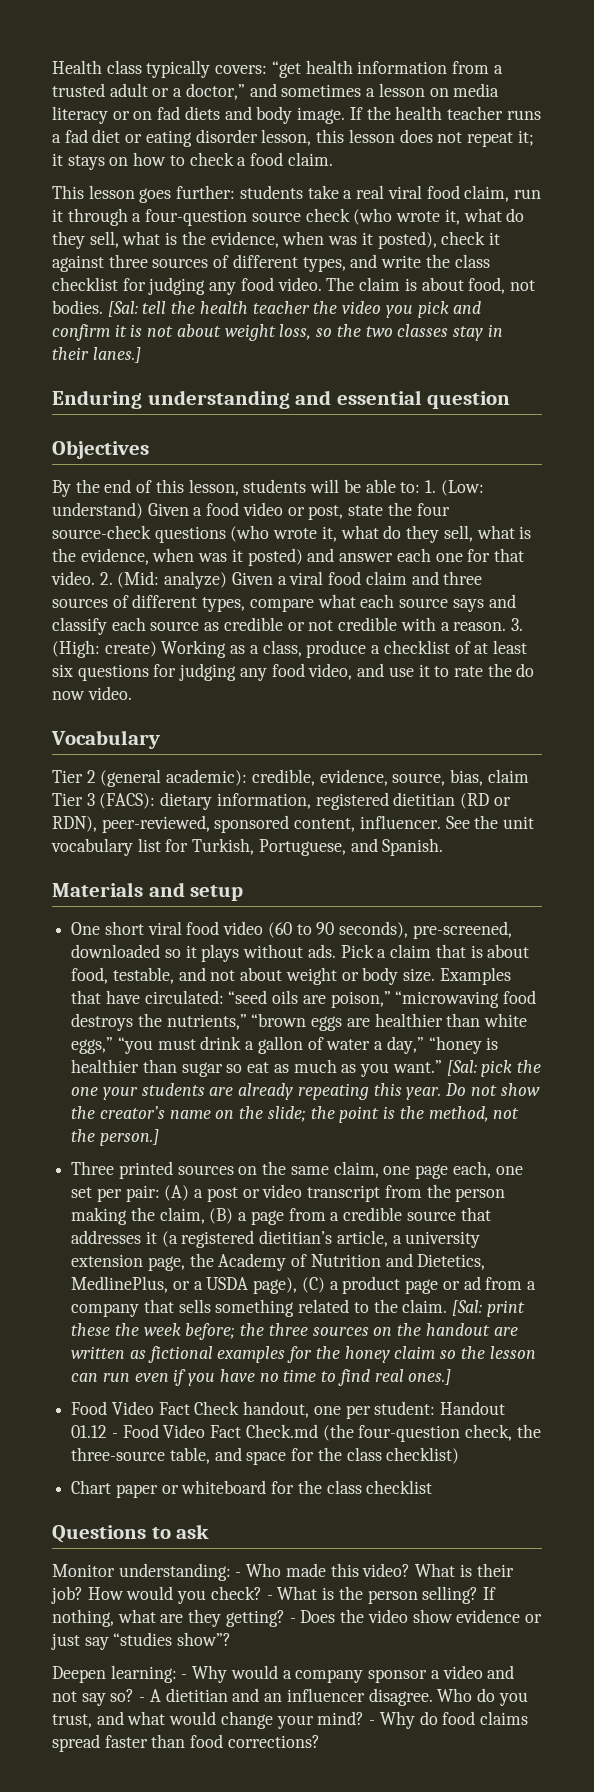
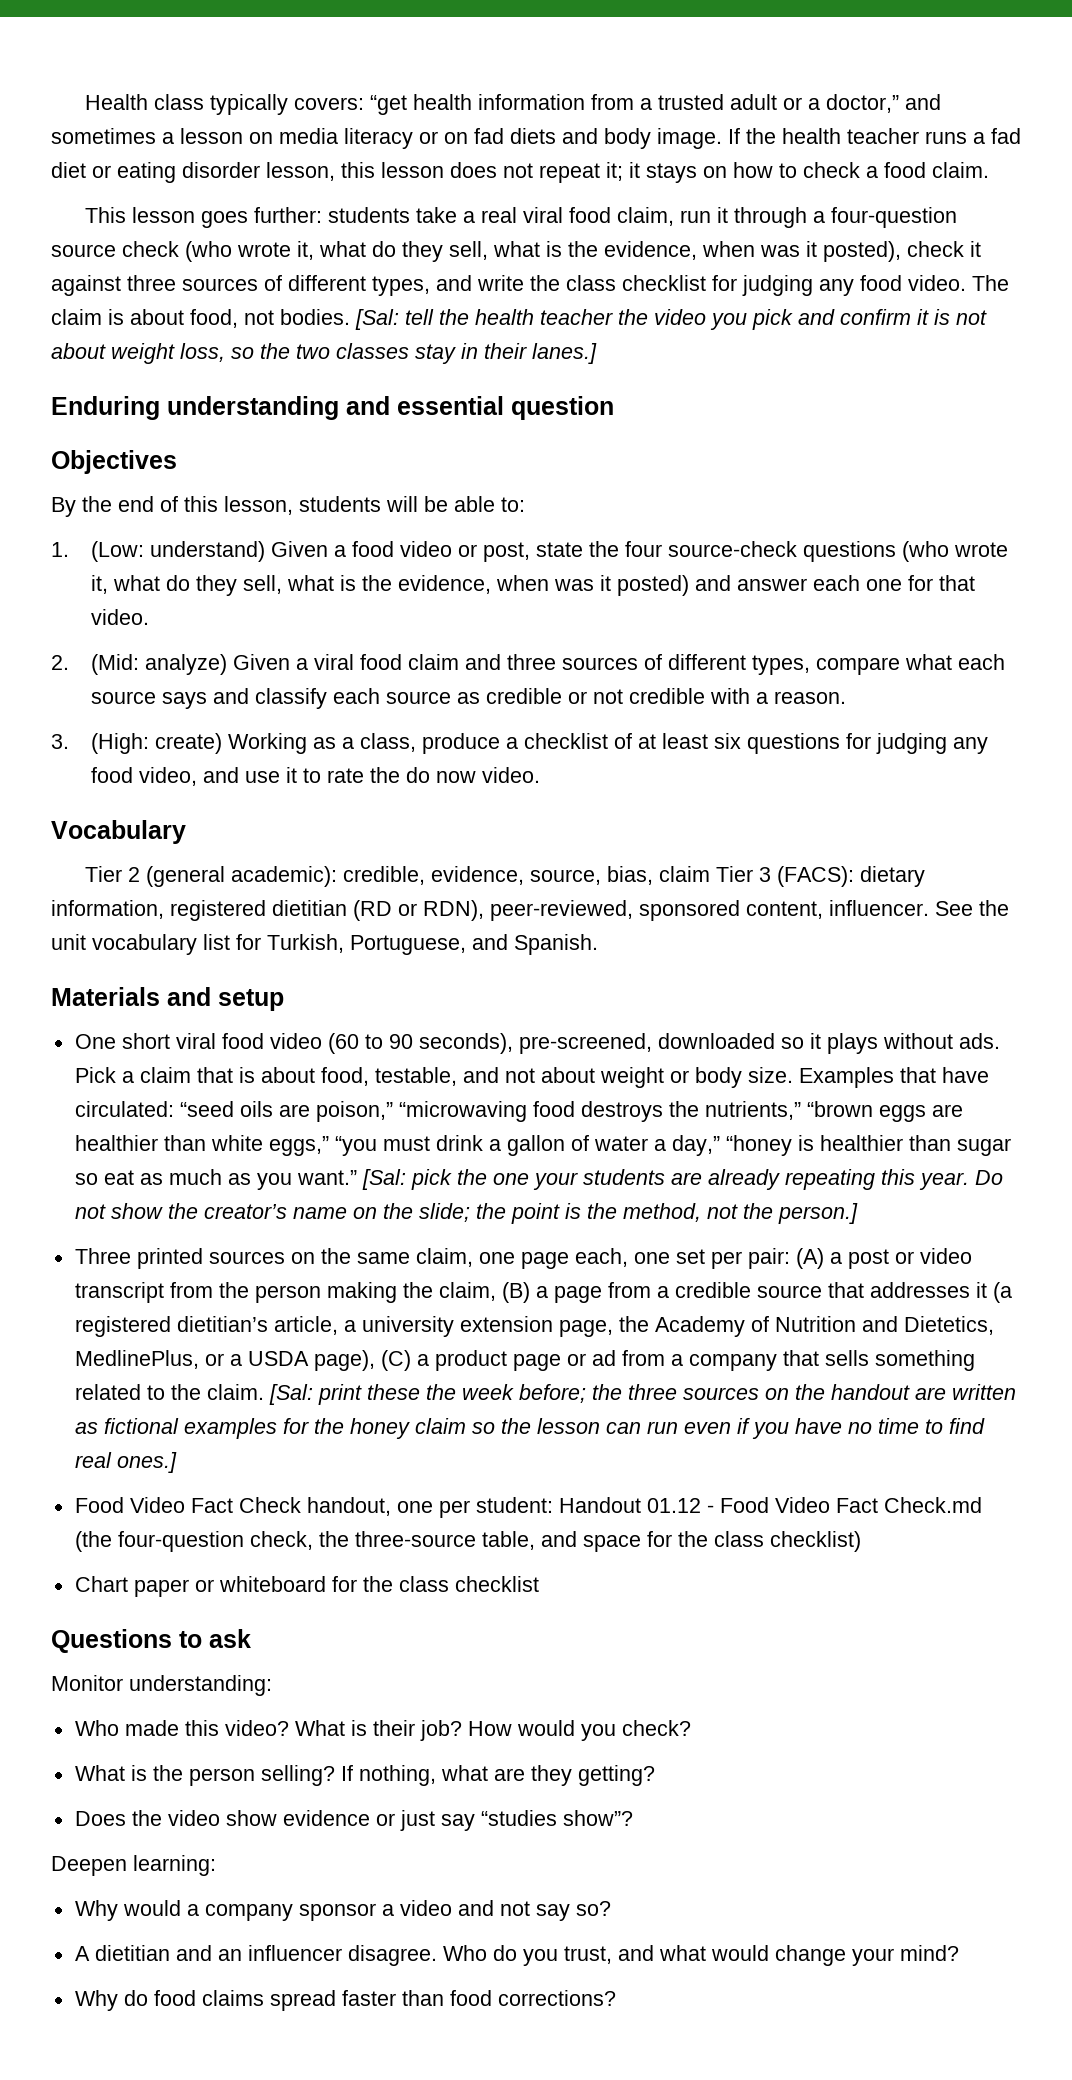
- By the end of this lesson, students will be able to: 1. (Low:
+ By the end of this lesson, students will be able to:
+ 1. (Low:
- understand) Given a food video or post, state the four source-check questions (who wrote it, what do they sell, what is the evidence, when was it posted) and answer each one for that video. 2. (Mid:
+ understand) Given a food video or post, state the four source-check questions (who wrote it, what do they sell, what is the evidence, when was it posted) and answer each one for that video.
+ 2. (Mid:
- analyze) Given a viral food claim and three sources of different types, compare what each source says and classify each source as credible or not credible with a reason. 3. (High:
+ analyze) Given a viral food claim and three sources of different types, compare what each source says and classify each source as credible or not credible with a reason.
+ 3. (High:
- Monitor understanding: - Who made this video?
+ Monitor understanding:
+ Who made this video?
- How would you check? - What is the person selling?
+ How would you check?
+ What is the person selling?
- If nothing, what are they getting? - Does the video show evidence or just say “studies show”?
+ If nothing, what are they getting?
+ Does the video show evidence or just say “studies show”?
- Deepen learning: - Why would a company sponsor a video and not say so? - A dietitian and an influencer disagree.
+ Deepen learning:
+ Why would a company sponsor a video and not say so?
+ A dietitian and an influencer disagree.
- Who do you trust, and what would change your mind? - Why do food claims spread faster than food corrections?
+ Who do you trust, and what would change your mind?
+ Why do food claims spread faster than food corrections?

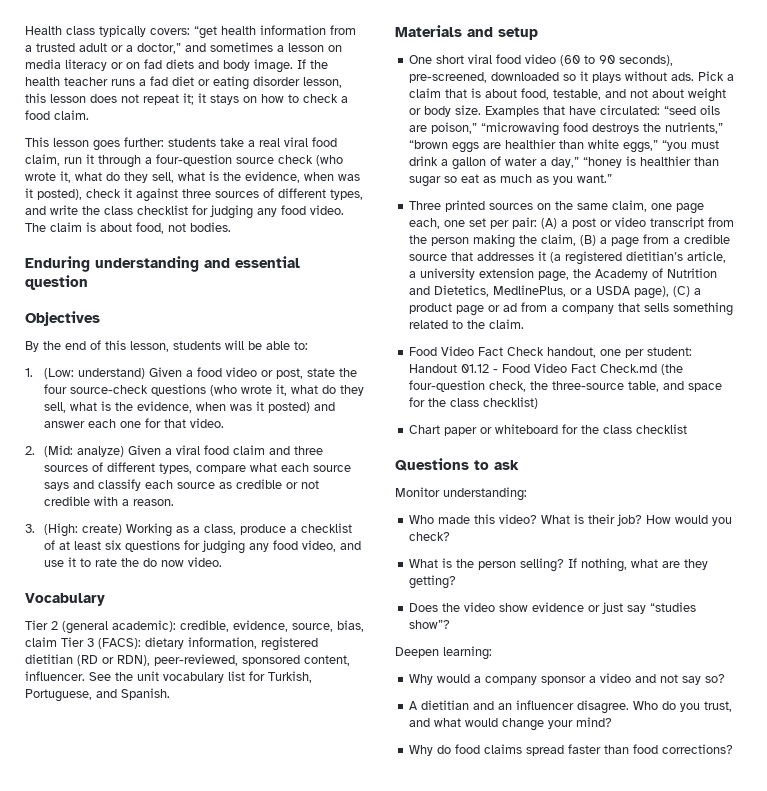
- [Sal: tell the health teacher the video you pick and confirm it is not about weight loss, so the two classes stay in their lanes.]
- [Sal: pick the one your students are already repeating this year. Do not show the creator’s name on the slide; the point is the method, not the person.]
- [Sal: print these the week before; the three sources on the handout are written as fictional examples for the honey claim so the lesson can run even if you have no time to find real ones.]

